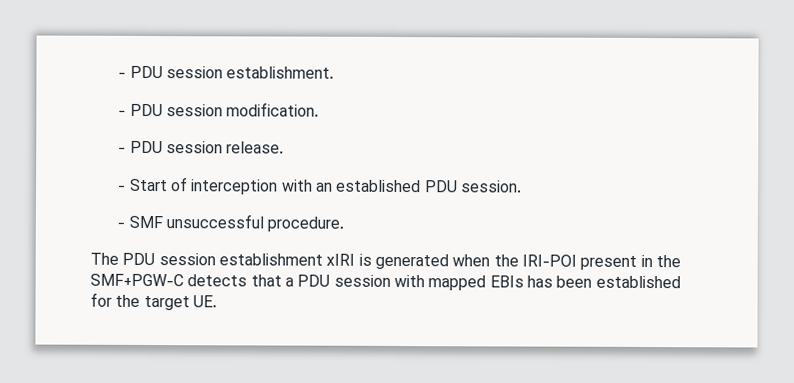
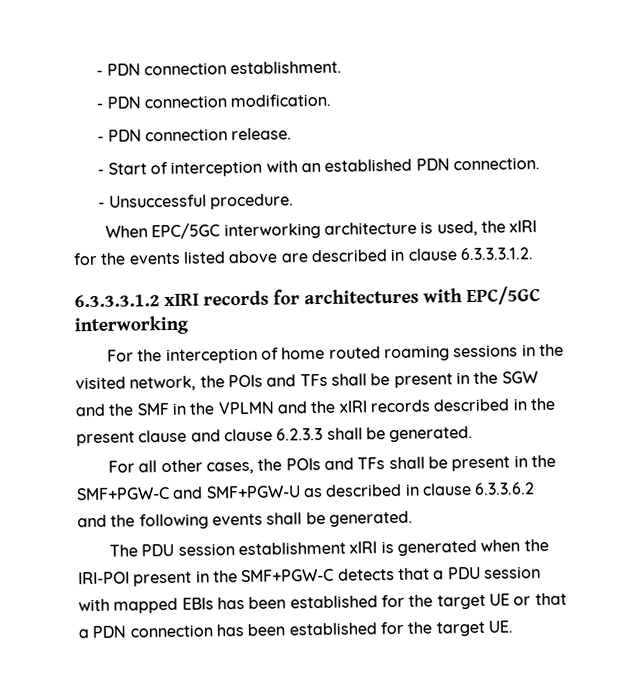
- - PDU session establishment.
+ - PDN connection establishment.
- - PDU session modification.
+ - PDN connection modification.
- - PDU session release.
+ - PDN connection release.
- - Start of interception with an established PDU session.
- - SMF unsuccessful procedure.
+ - Start of interception with an established PDN connection.
+ - Unsuccessful procedure.
+ When EPC/5GC interworking architecture is used, the xIRI for the events listed above are described in clause 6.3.3.3.1.2.
+ 6.3.3.3.1.2 xIRI records for architectures with EPC/5GC interworking
+ For the interception of home routed roaming sessions in the visited network, the POIs and TFs shall be present in the SGW and the SMF in the VPLMN and the xIRI records described in the present clause and clause 6.2.3.3 shall be generated.
+ For all other cases, the POIs and TFs shall be present in the SMF+PGW-C and SMF+PGW-U as described in clause 6.3.3.6.2 and the following events shall be generated.
- The PDU session establishment xIRI is generated when the IRI-POI present in the SMF+PGW-C detects that a PDU session with mapped EBIs has been established for the target UE.
+ The PDU session establishment xIRI is generated when the IRI-POI present in the SMF+PGW-C detects that a PDU session with mapped EBIs has been established for the target UE or that a PDN connection has been established for the target UE.

